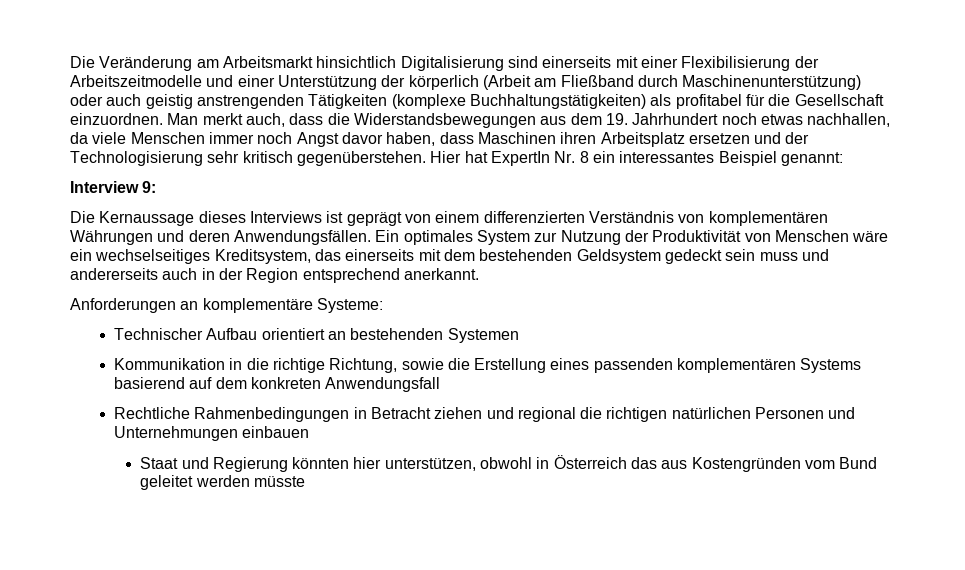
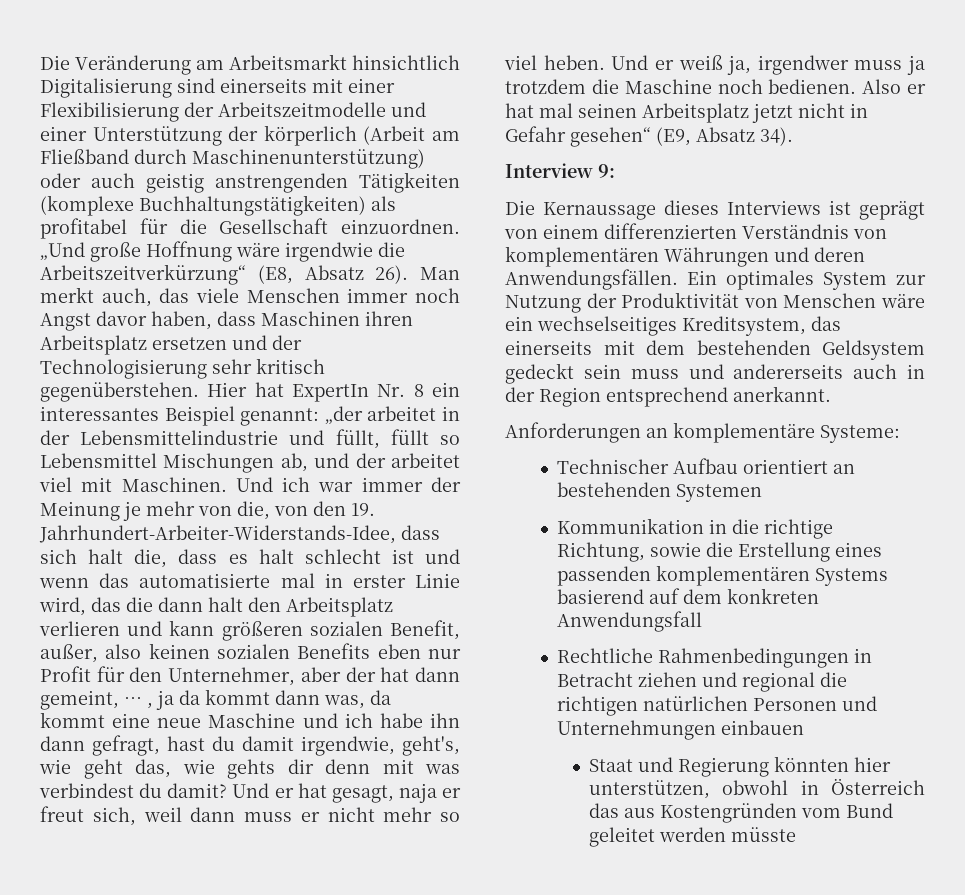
- Man merkt auch, dass die Widerstandsbewegungen aus dem 19. Jahrhundert noch etwas nachhallen, da viele Menschen immer noch Angst davor haben, dass Maschinen ihren Arbeitsplatz ersetzen und der Technologisierung sehr kritisch gegenüberstehen.
+ „Und große Hoffnung wäre irgendwie die Arbeitszeitverkürzung“ (E8, Absatz 26). Man merkt auch, das viele Menschen immer noch Angst davor haben, dass Maschinen ihren Arbeitsplatz ersetzen und der Technologisierung sehr kritisch gegenüberstehen.
- Hier hat ExpertIn Nr. 8 ein interessantes Beispiel genannt:
+ Hier hat ExpertIn Nr. 8 ein interessantes Beispiel genannt: „der arbeitet in der Lebensmittelindustrie und füllt, füllt so Lebensmittel Mischungen ab, und der arbeitet viel mit Maschinen. Und ich war immer der Meinung je mehr von die, von den 19. Jahrhundert-Arbeiter-Widerstands-Idee, dass sich halt die, dass es halt schlecht ist und wenn das automatisierte mal in erster Linie wird, das die dann halt den Arbeitsplatz verlieren und kann größeren sozialen Benefit, außer, also keinen sozialen Benefits eben nur Profit für den Unternehmer, aber der hat dann gemeint, … , ja da kommt dann was, da kommt eine neue Maschine und ich habe ihn dann gefragt, hast du damit irgendwie, geht's, wie geht das, wie gehts dir denn mit was verbindest du damit? Und er hat gesagt, naja er freut sich, weil dann muss er nicht mehr so viel heben. Und er weiß ja, irgendwer muss ja trotzdem die Maschine noch bedienen. Also er hat mal seinen Arbeitsplatz jetzt nicht in Gefahr gesehen“ (E9, Absatz 34).

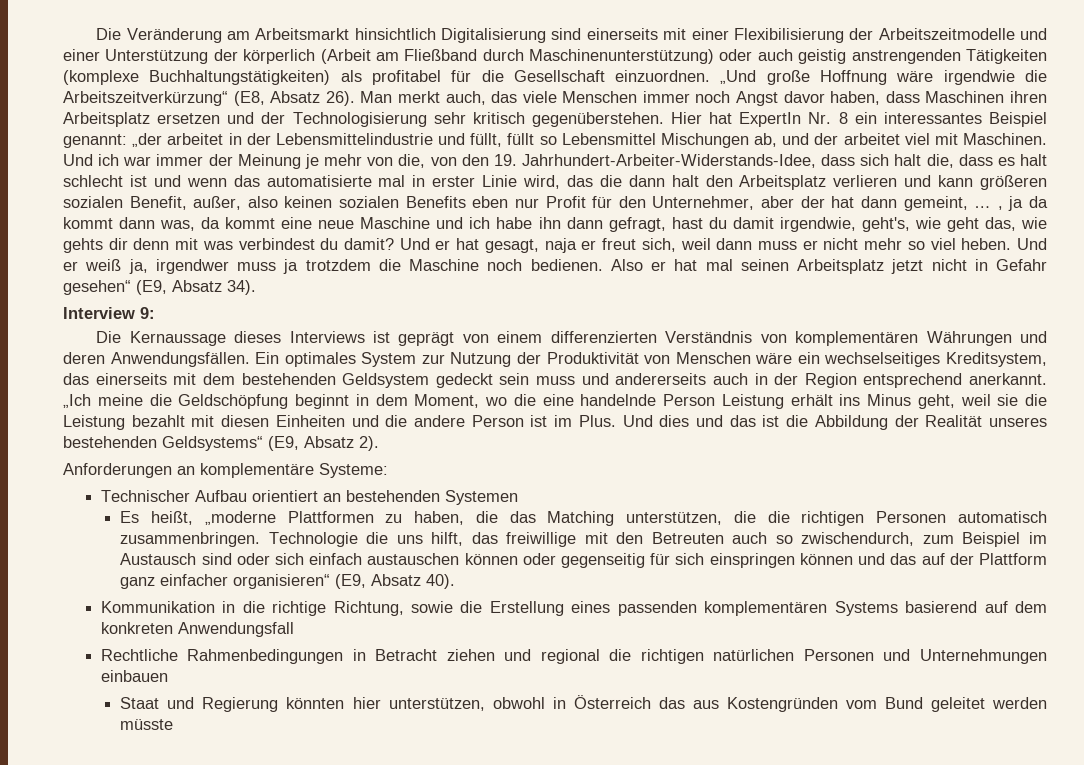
+ „Ich meine die Geldschöpfung beginnt in dem Moment, wo die eine handelnde Person Leistung erhält ins Minus geht, weil sie die Leistung bezahlt mit diesen Einheiten und die andere Person ist im Plus. Und dies und das ist die Abbildung der Realität unseres bestehenden Geldsystems“ (E9, Absatz 2).
+ Es heißt, „moderne Plattformen zu haben, die das Matching unterstützen, die die richtigen Personen automatisch zusammenbringen. Technologie die uns hilft, das freiwillige mit den Betreuten auch so zwischendurch, zum Beispiel im Austausch sind oder sich einfach austauschen können oder gegenseitig für sich einspringen können und das auf der Plattform ganz einfacher organisieren“ (E9, Absatz 40).

